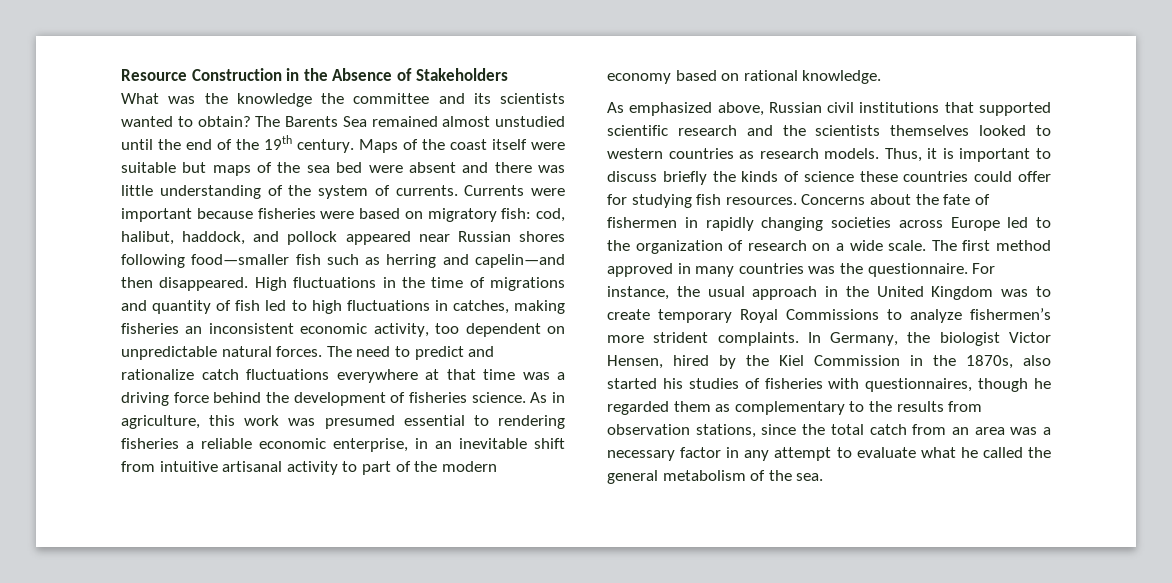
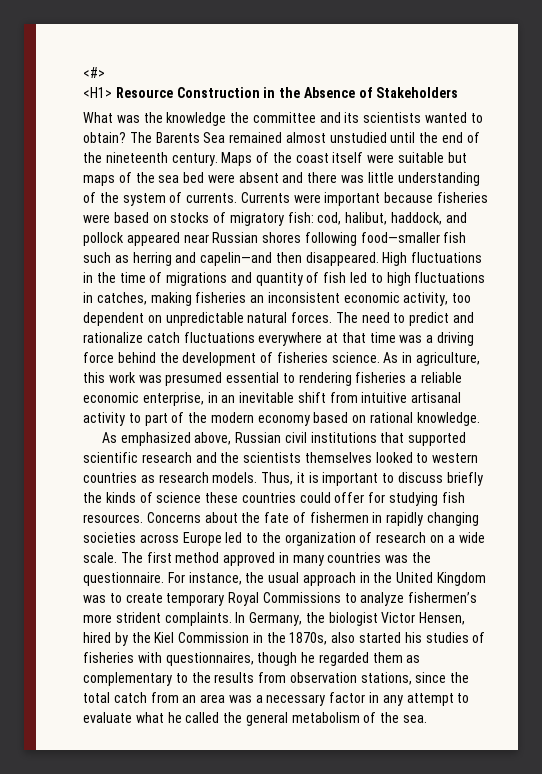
- Resource Construction in the Absence of Stakeholders
+ <#>
+ <H1> Resource Construction in the Absence of Stakeholders
- The Barents Sea remained almost unstudied until the end of the 19th century.
+ The Barents Sea remained almost unstudied until the end of the nineteenth century.
- Currents were important because fisheries were based on migratory fish: cod, halibut, haddock, and pollock appeared near Russian shores following food—smaller fish such as herring and capelin—and then disappeared.
+ Currents were important because fisheries were based on stocks of migratory fish: cod, halibut, haddock, and pollock appeared near Russian shores following food—smaller fish such as herring and capelin—and then disappeared.

